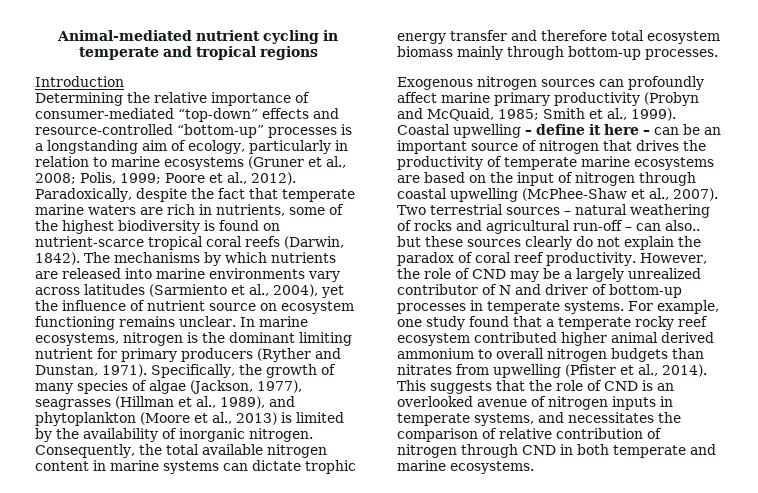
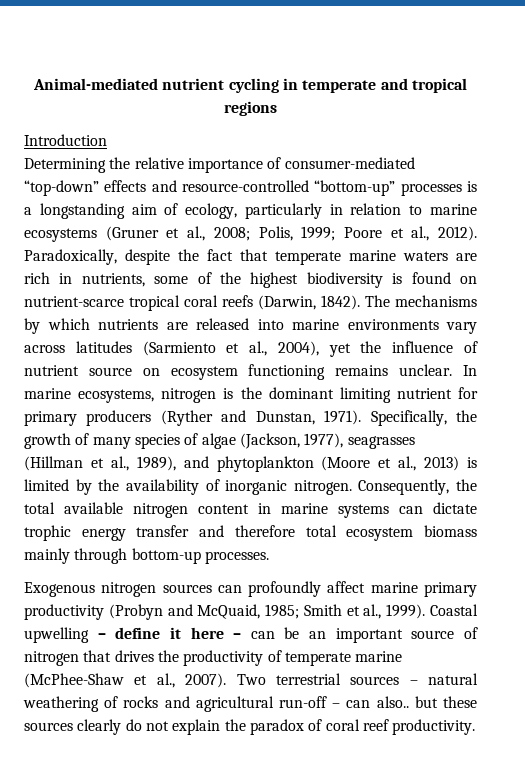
- Coastal upwelling – define it here – can be an important source of nitrogen that drives the productivity of temperate marine ecosystems are based on the input of nitrogen through coastal upwelling (McPhee-Shaw et al., 2007).
+ Coastal upwelling – define it here – can be an important source of nitrogen that drives the productivity of temperate marine (McPhee-Shaw et al., 2007).
- However, the role of CND may be a largely unrealized contributor of N and driver of bottom-up processes in temperate systems. For example, one study found that a temperate rocky reef ecosystem contributed higher animal derived ammonium to overall nitrogen budgets than nitrates from upwelling (Pfister et al., 2014). This suggests that the role of CND is an overlooked avenue of nitrogen inputs in temperate systems, and necessitates the comparison of relative contribution of nitrogen through CND in both temperate and marine ecosystems.

